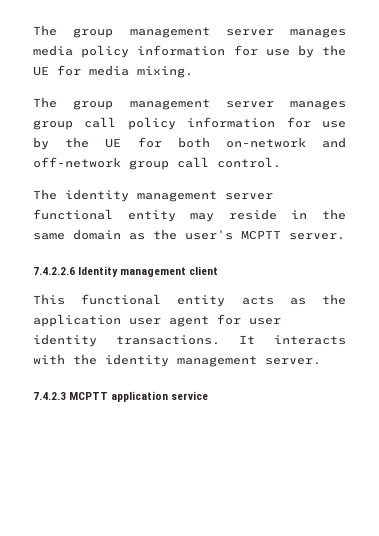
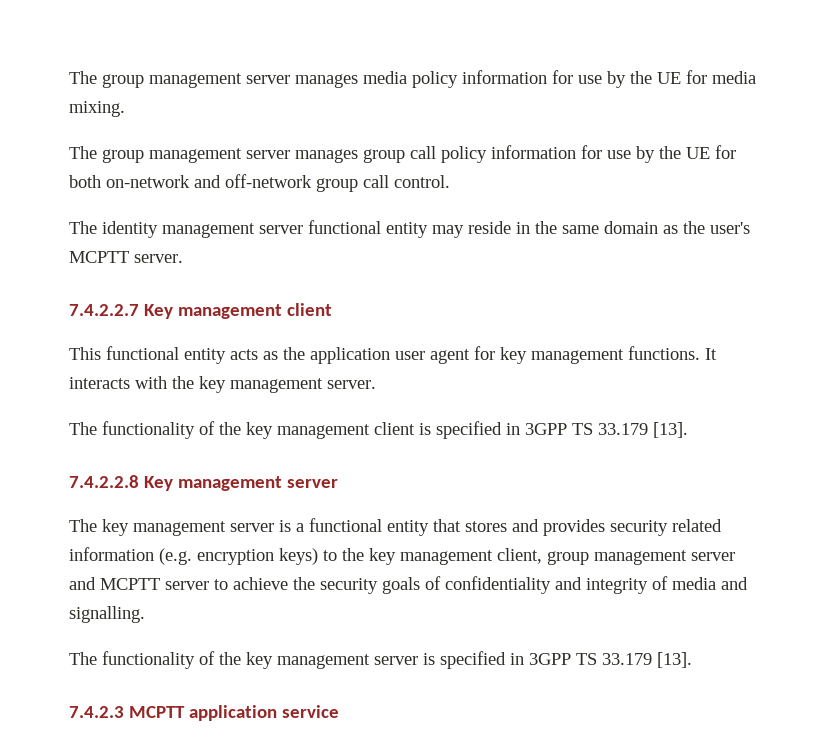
- 7.4.2.2.6 Identity management client
+ 7.4.2.2.7 Key management client
- This functional entity acts as the application user agent for user identity transactions.
+ This functional entity acts as the application user agent for key management functions.
- It interacts with the identity management server.
+ It interacts with the key management server.
+ The functionality of the key management client is specified in 3GPP TS 33.179 [13].
+ 7.4.2.2.8 Key management server
+ The key management server is a functional entity that stores and provides security related information (e.g. encryption keys) to the key management client, group management server and MCPTT server to achieve the security goals of confidentiality and integrity of media and signalling.
+ The functionality of the key management server is specified in 3GPP TS 33.179 [13].

